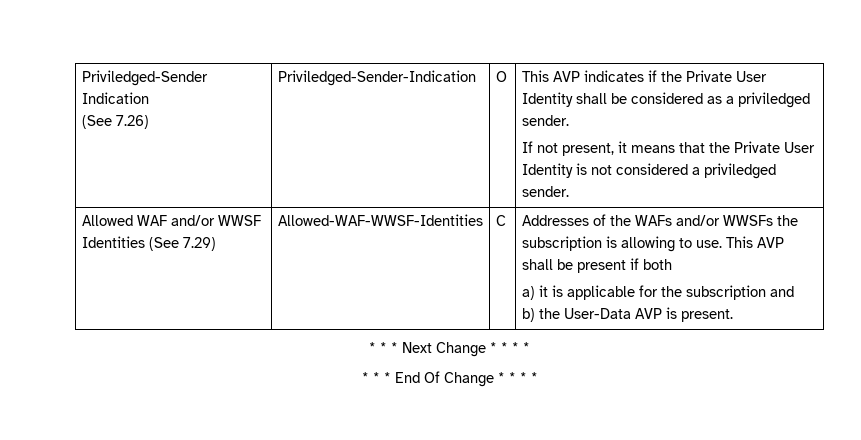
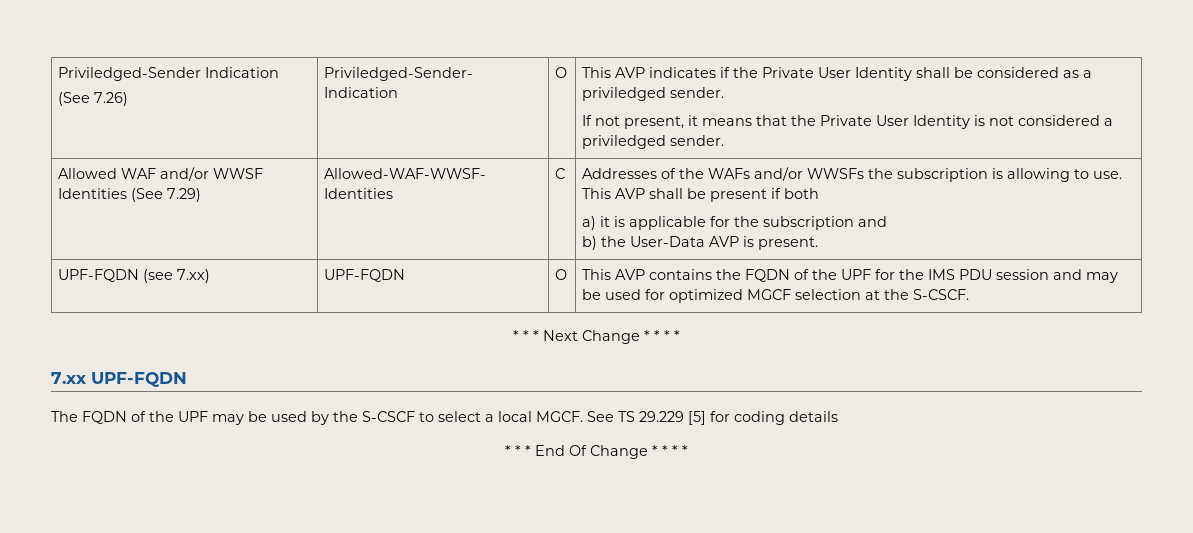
+ UPF-FQDN (see 7.xx) | UPF-FQDN | O | This AVP contains the FQDN of the UPF for the IMS PDU session and may be used for optimized MGCF selection at the S-CSCF.
+ 7.xx UPF-FQDN
+ The FQDN of the UPF may be used by the S-CSCF to select a local MGCF. See TS 29.229 [5] for coding details

